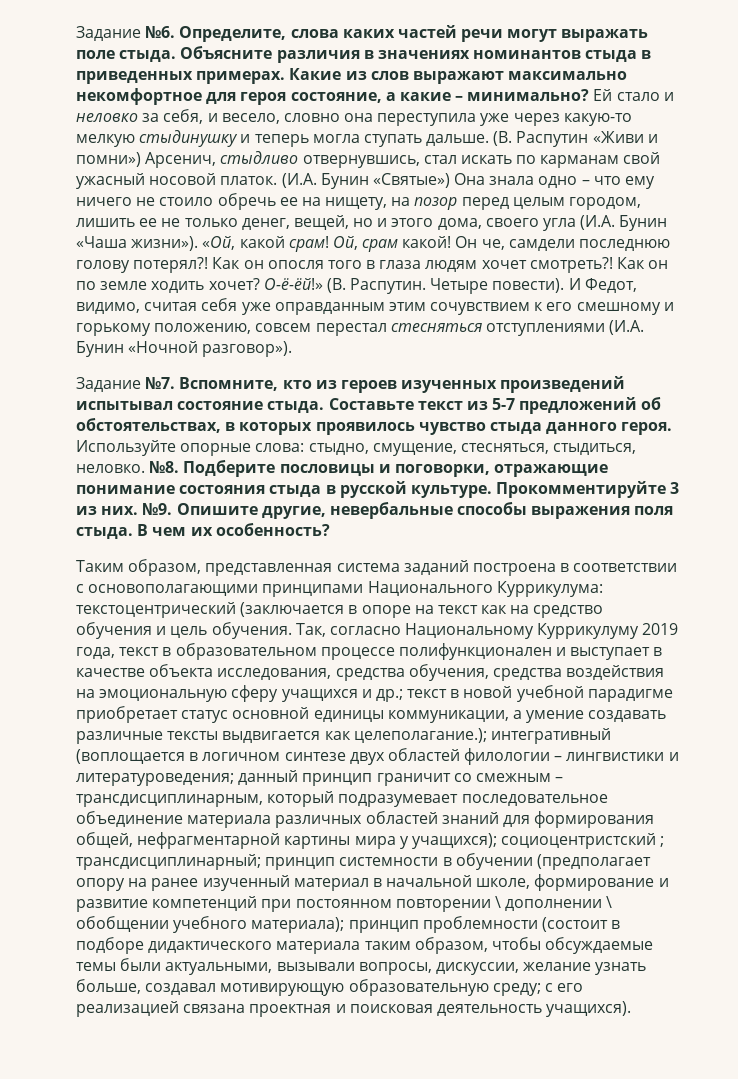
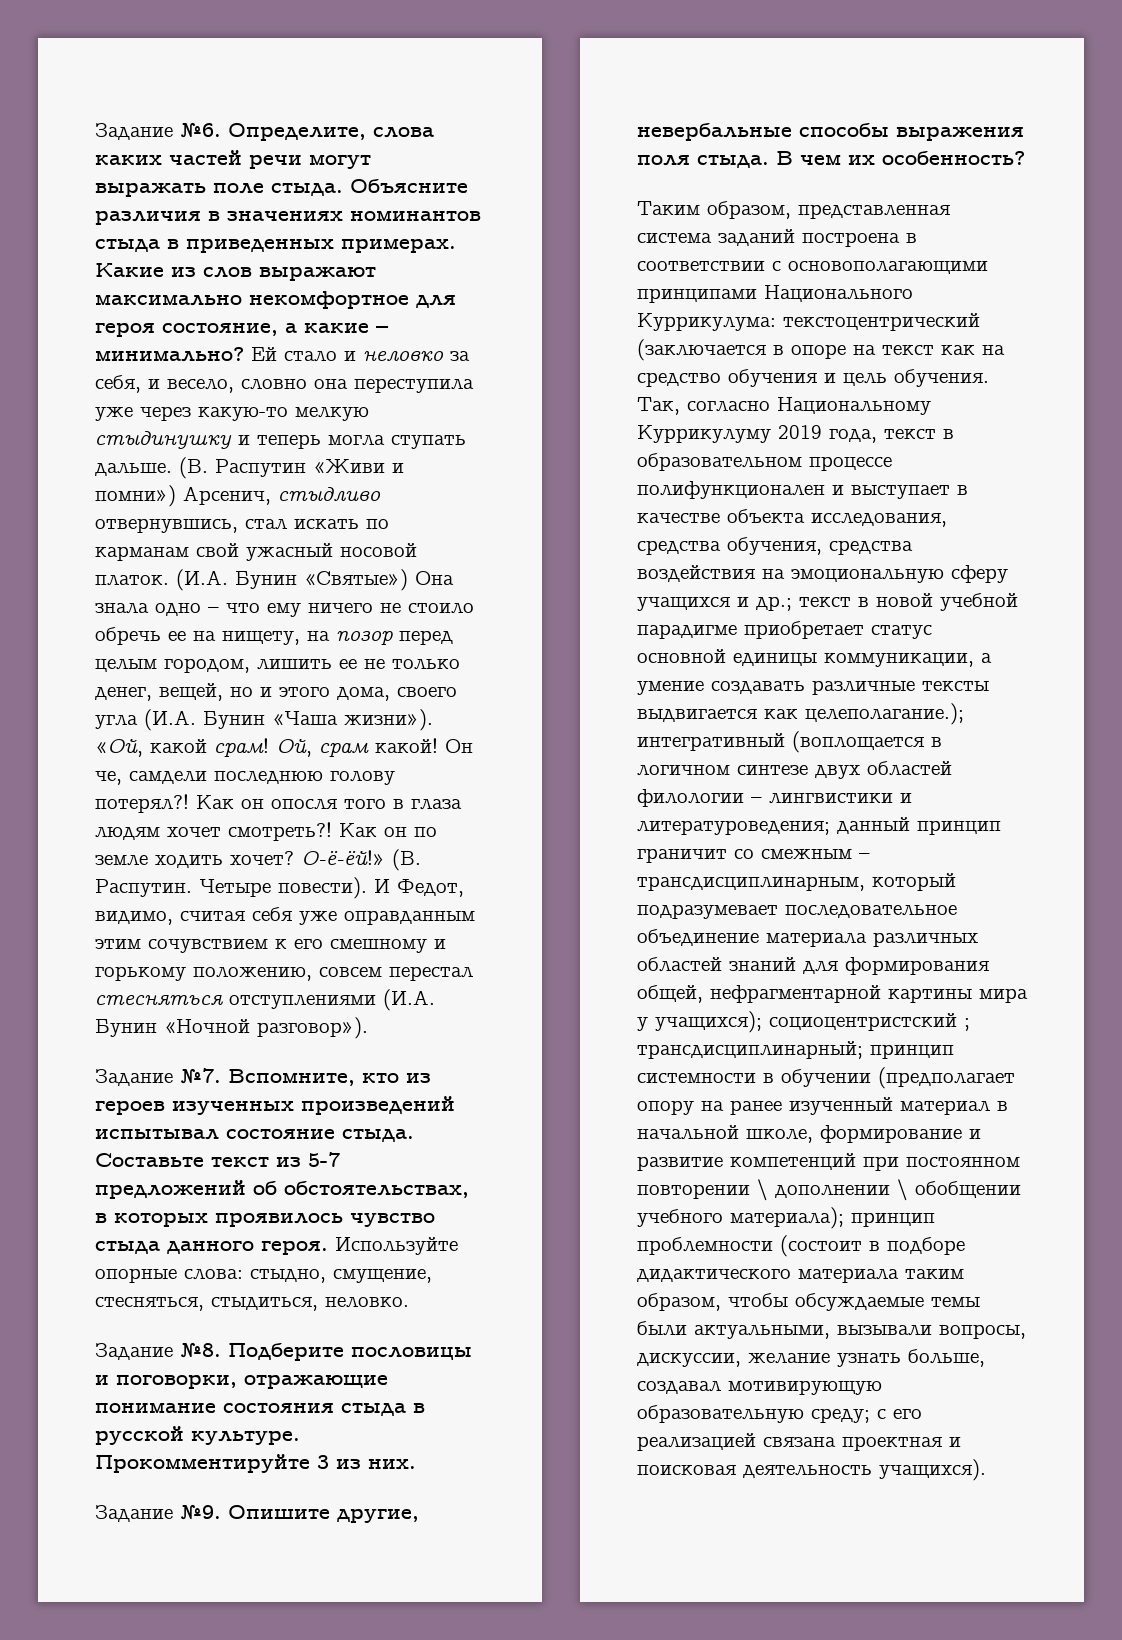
- Используйте опорные слова: стыдно, смущение, стесняться, стыдиться, неловко. №8.
+ Используйте опорные слова: стыдно, смущение, стесняться, стыдиться, неловко.
+ Задание №8.
- Прокомментируйте 3 из них. №9.
+ Прокомментируйте 3 из них.
+ Задание №9.

